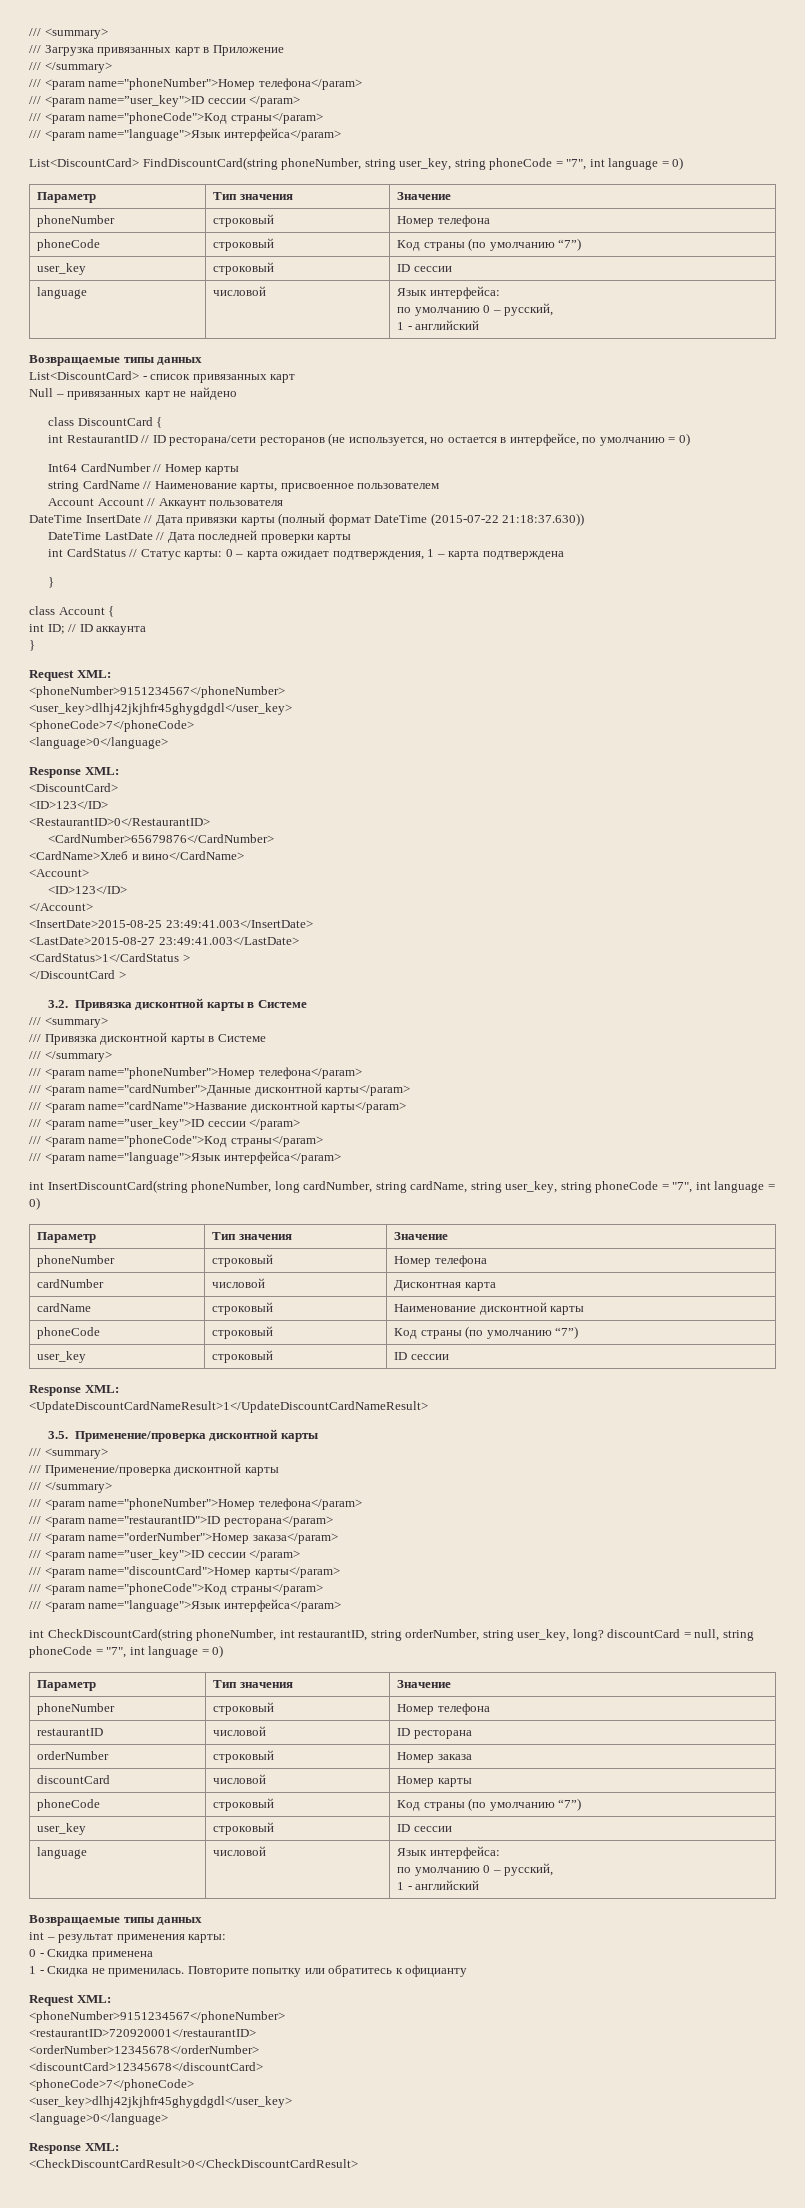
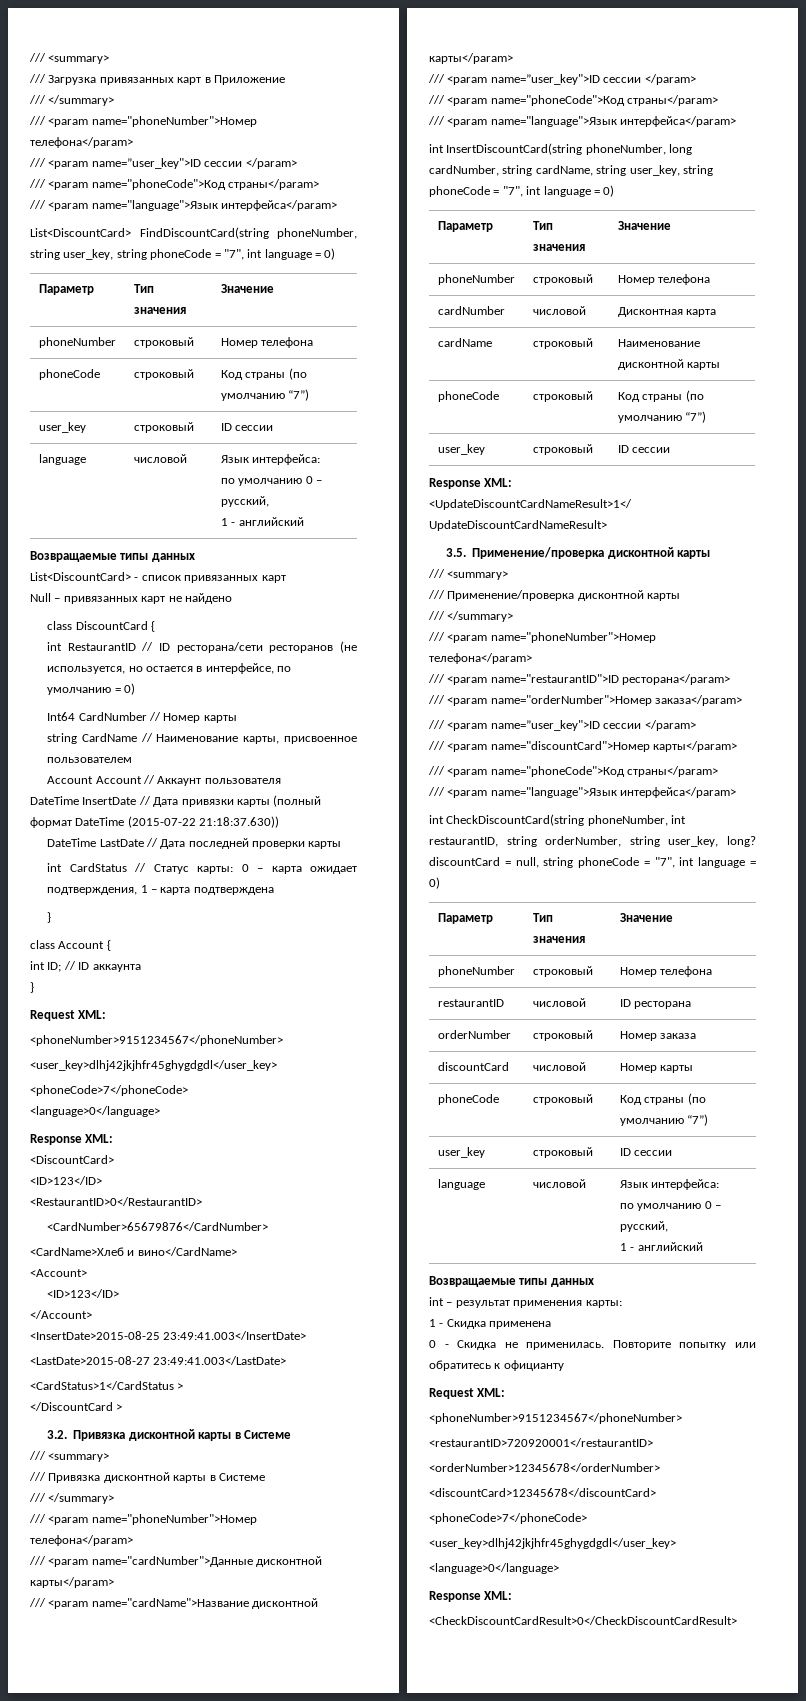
- 0 - Скидка применена
+ 1 - Скидка применена
- 1 - Скидка не применилась.
+ 0 - Скидка не применилась.

